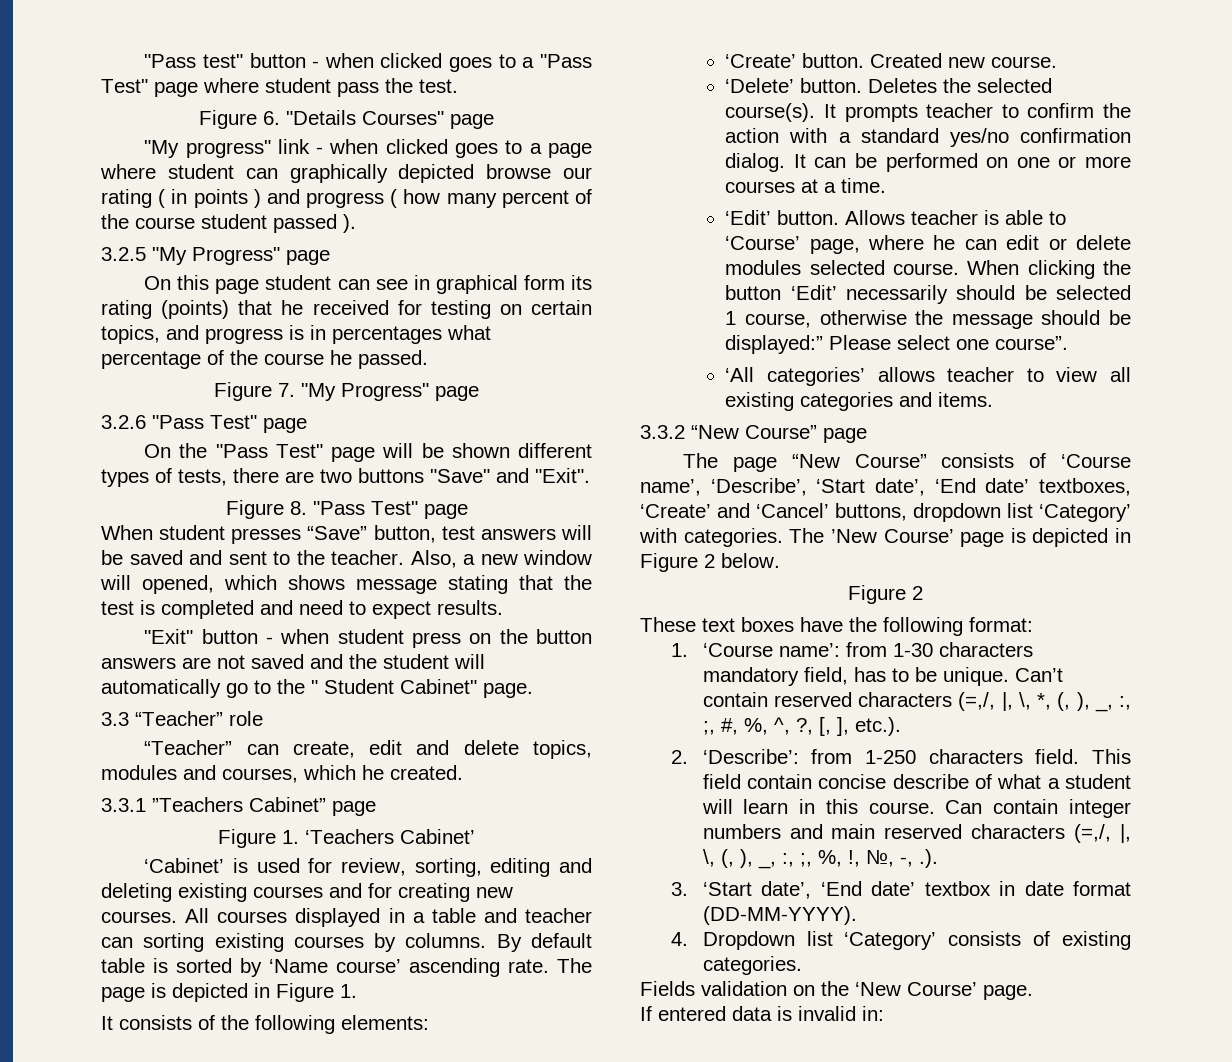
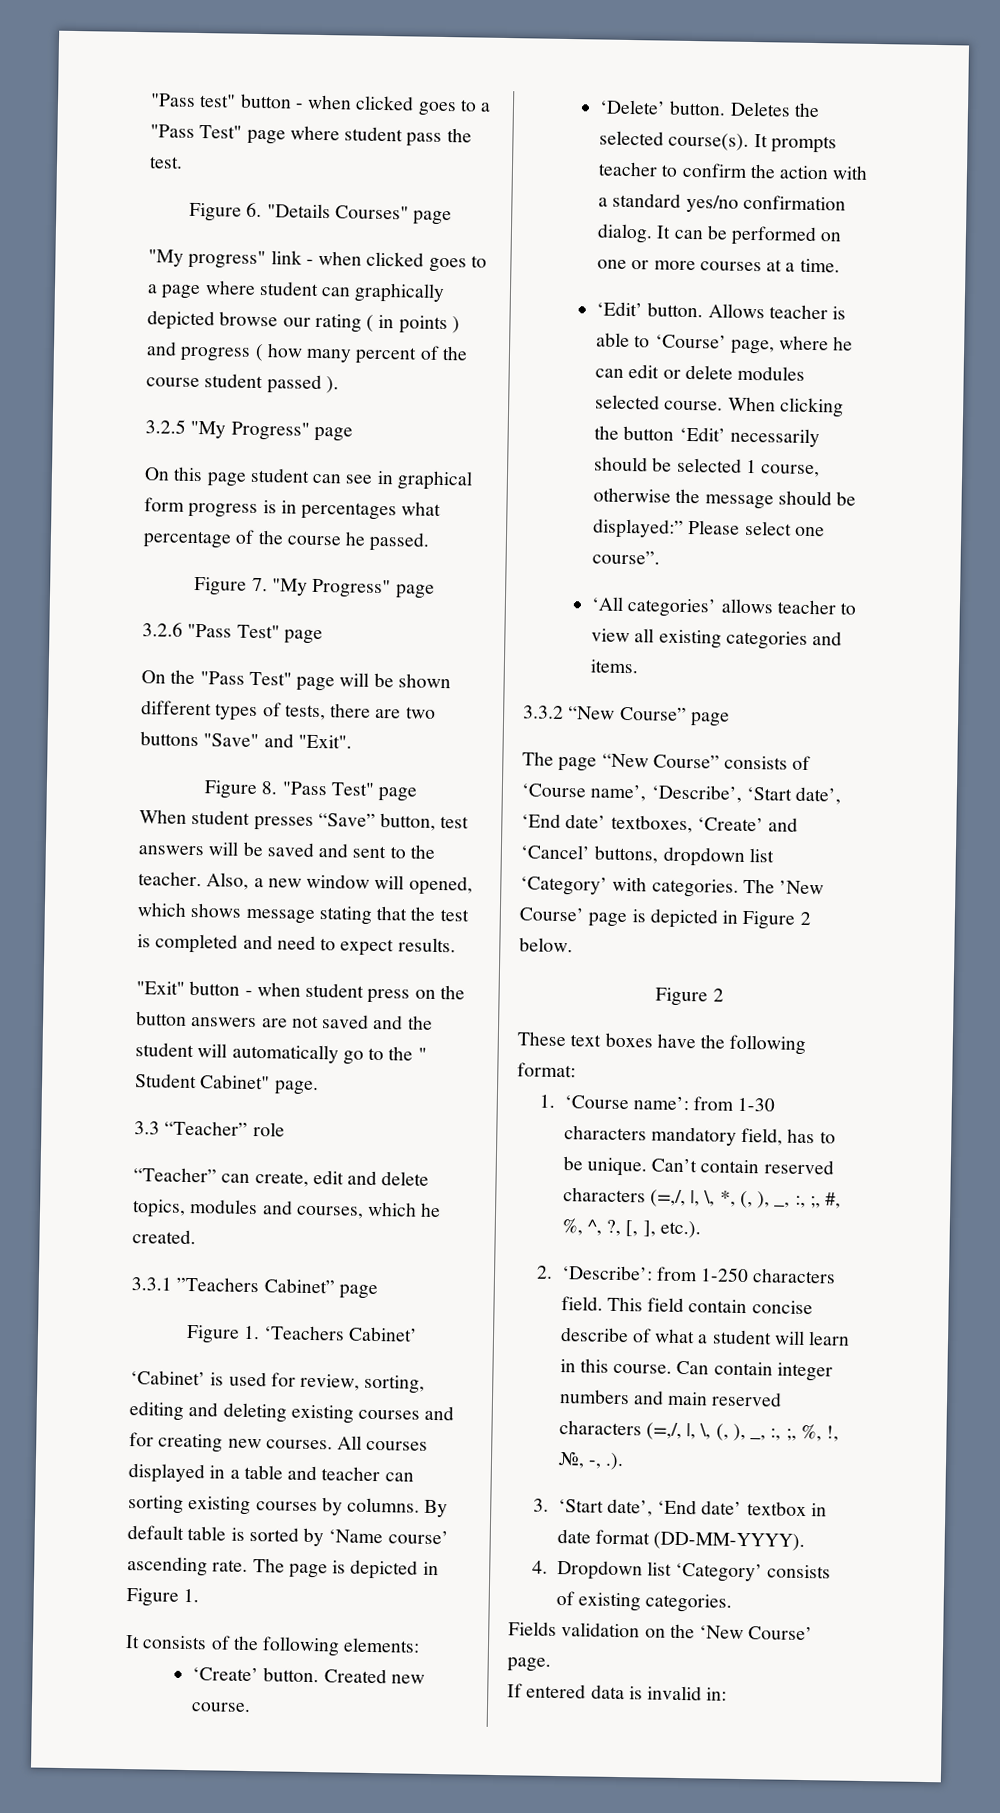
- On this page student can see in graphical form its rating (points) that he received for testing on certain topics, and progress is in percentages what percentage of the course he passed.
+ On this page student can see in graphical form progress is in percentages what percentage of the course he passed.

